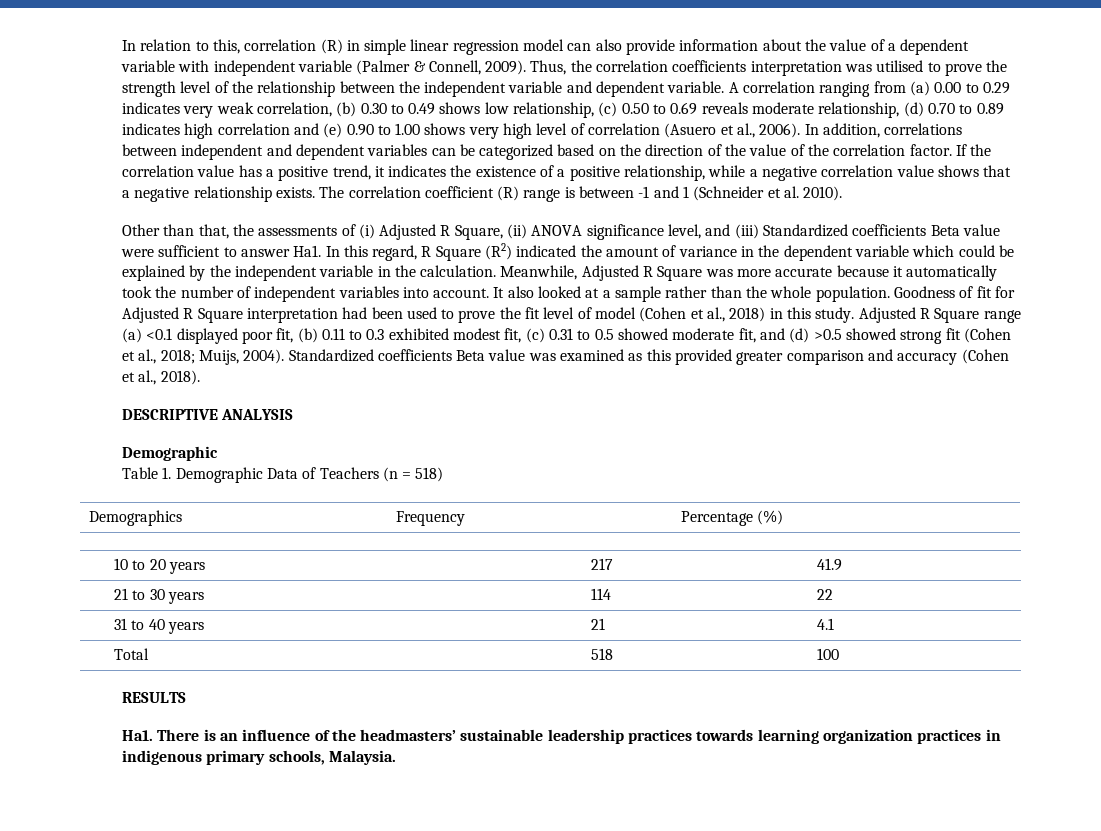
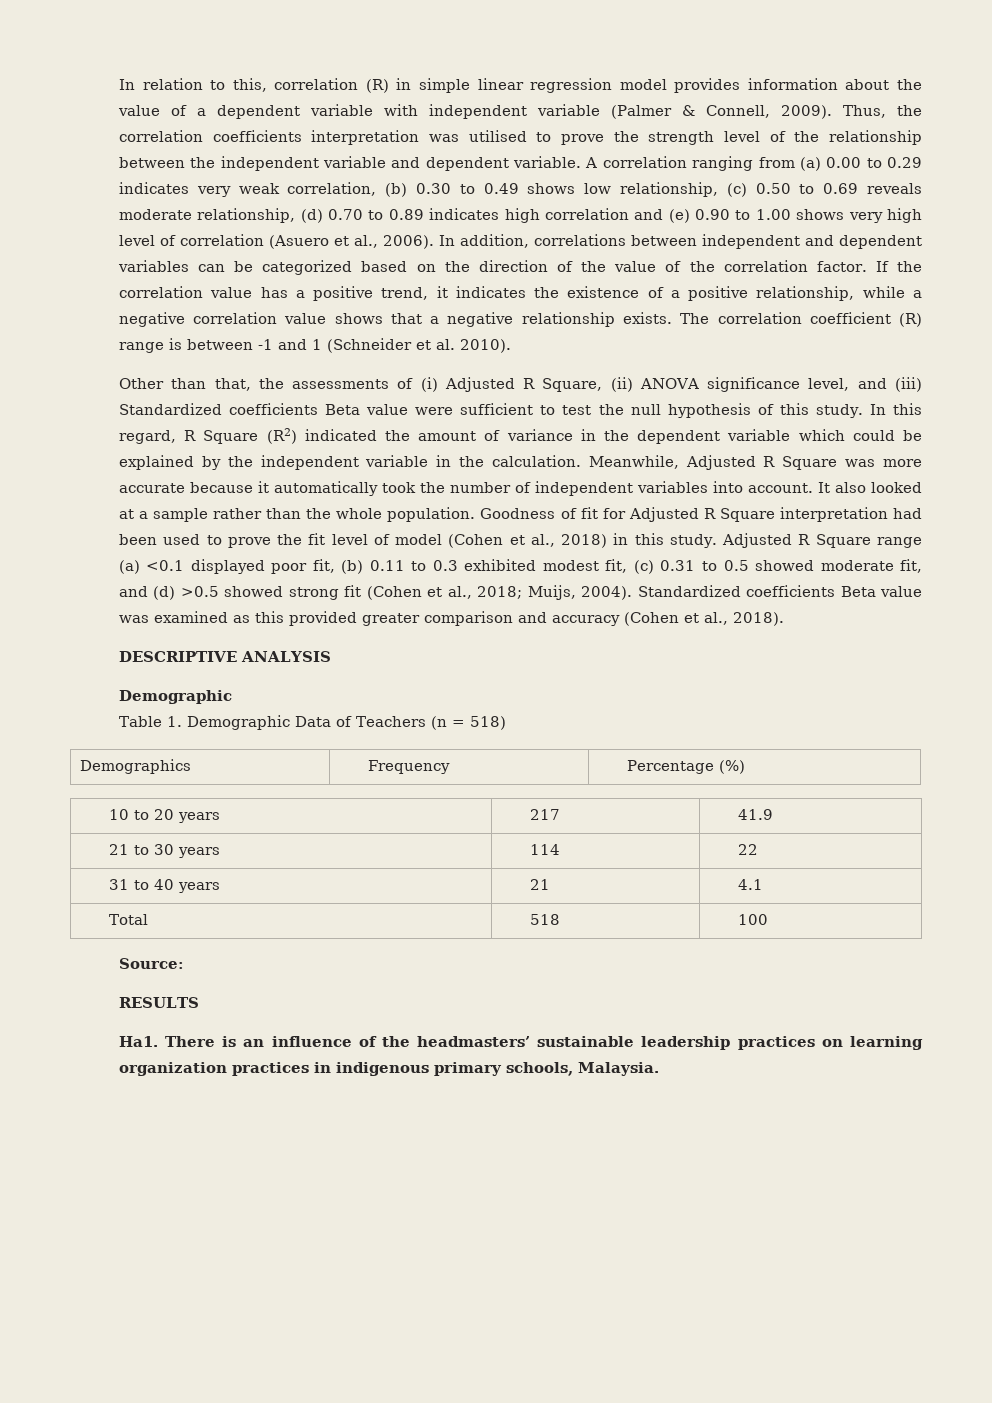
- In relation to this, correlation (R) in simple linear regression model can also provide information about the value of a dependent variable with independent variable (Palmer & Connell, 2009).
+ In relation to this, correlation (R) in simple linear regression model provides information about the value of a dependent variable with independent variable (Palmer & Connell, 2009).
- Other than that, the assessments of (i) Adjusted R Square, (ii) ANOVA significance level, and (iii) Standardized coefficients Beta value were sufficient to answer Ha1. In this regard, R Square (R2) indicated the amount of variance in the dependent variable which could be explained by the independent variable in the calculation.
+ Other than that, the assessments of (i) Adjusted R Square, (ii) ANOVA significance level, and (iii) Standardized coefficients Beta value were sufficient to test the null hypothesis of this study. In this regard, R Square (R2) indicated the amount of variance in the dependent variable which could be explained by the independent variable in the calculation.
+ Source:
- Ha1. There is an influence of the headmasters’ sustainable leadership practices towards learning organization practices in indigenous primary schools, Malaysia.
+ Ha1. There is an influence of the headmasters’ sustainable leadership practices on learning organization practices in indigenous primary schools, Malaysia.

